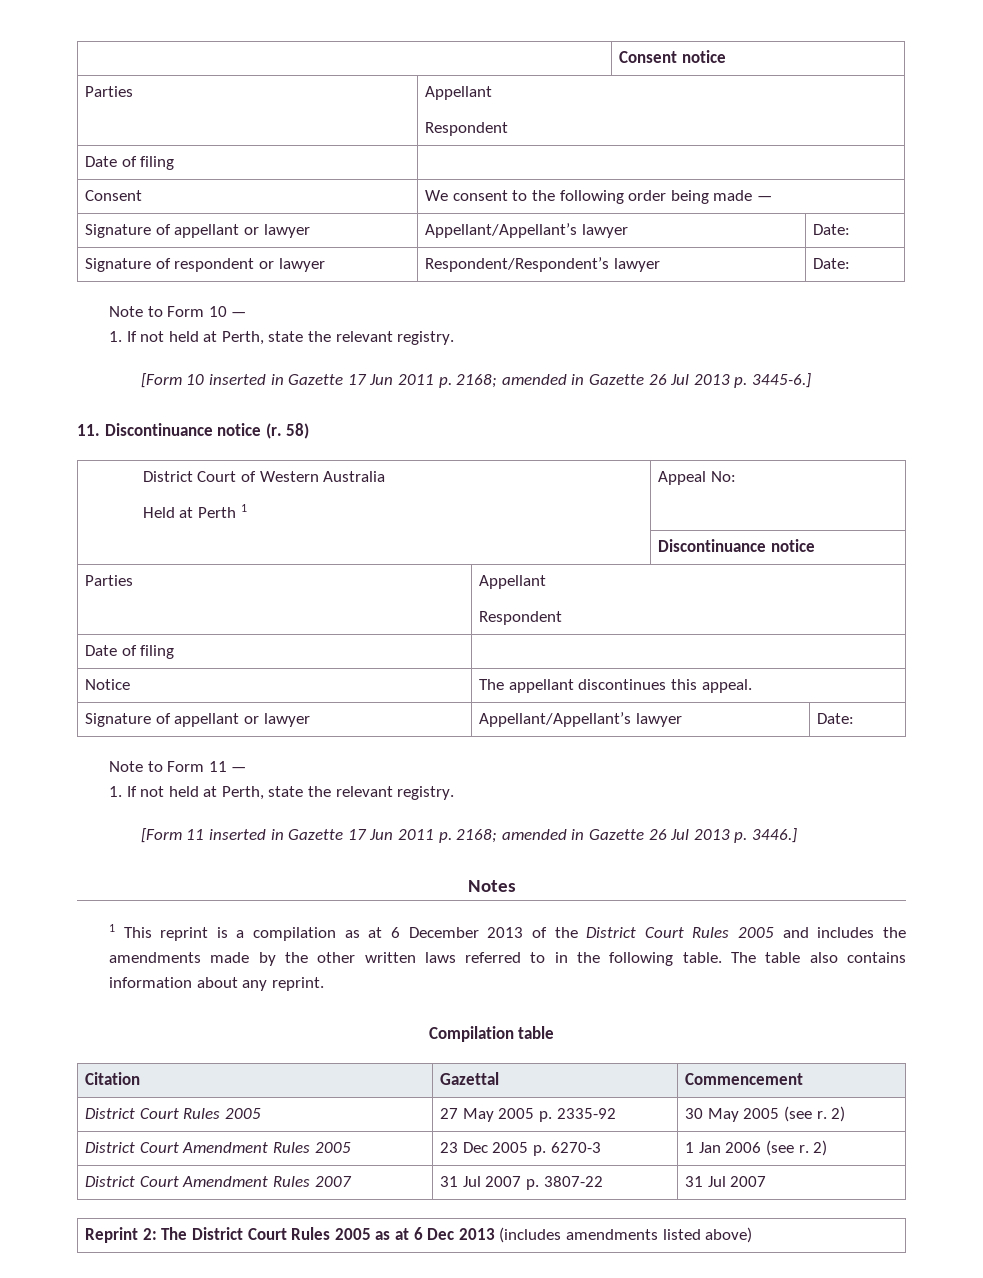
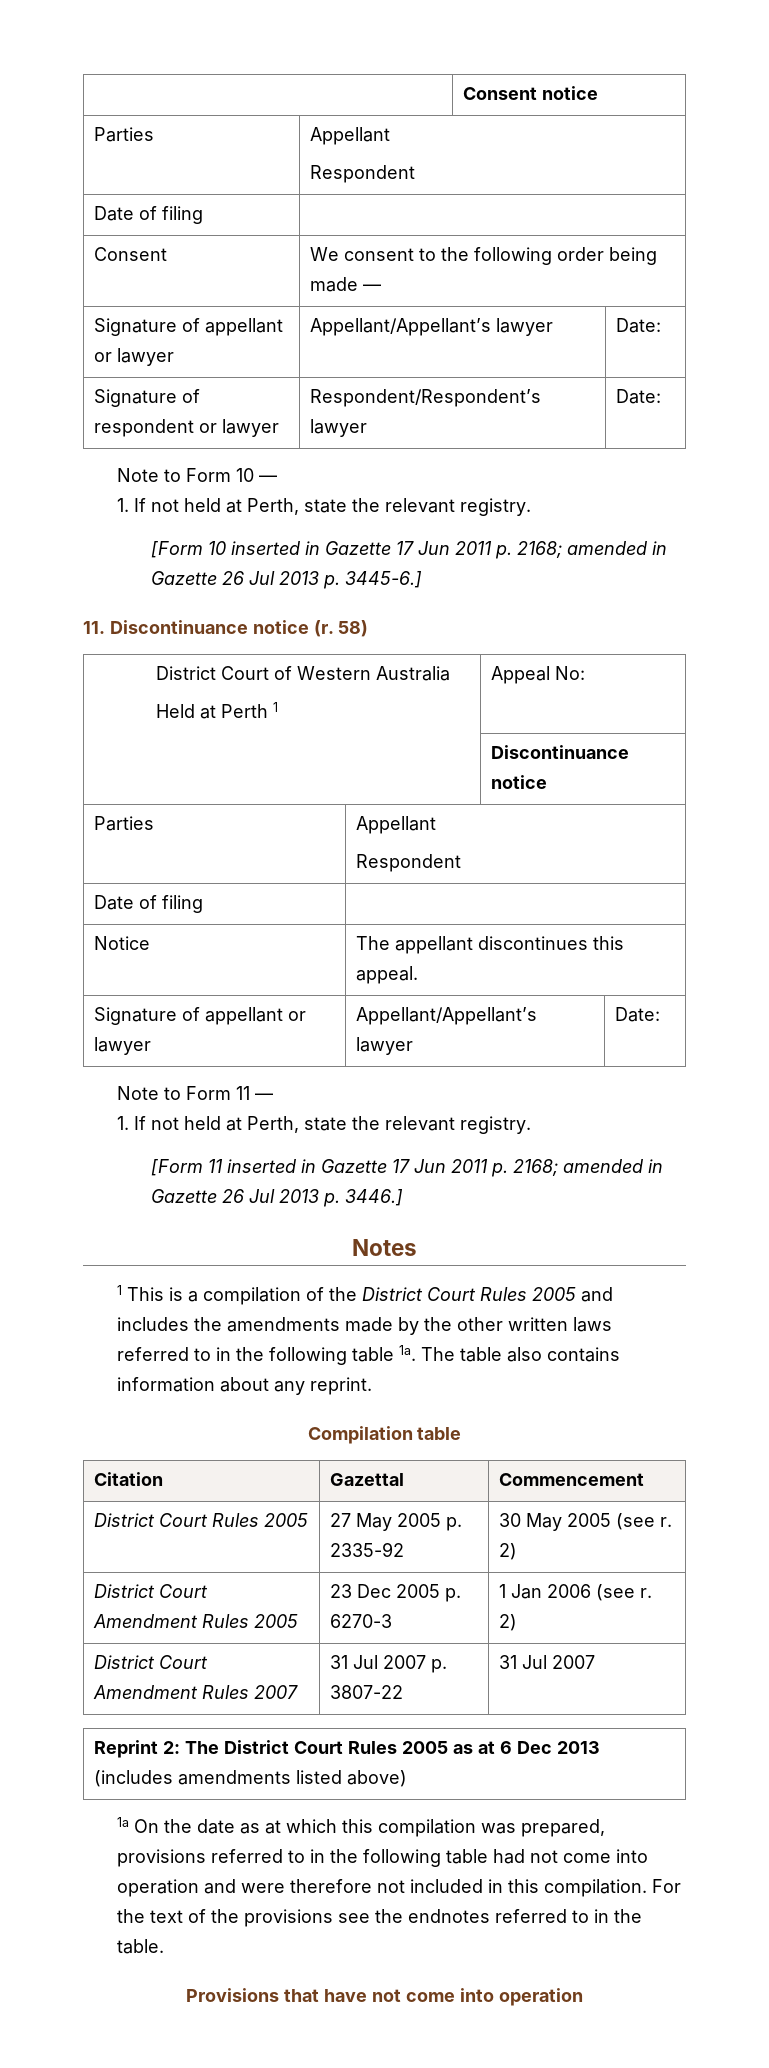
- 1 This reprint is a compilation as at 6 December 2013 of the District Court Rules 2005 and includes the amendments made by the other written laws referred to in the following table.
+ 1 This is a compilation of the District Court Rules 2005 and includes the amendments made by the other written laws referred to in the following table 1a.
+ 1a On the date as at which this compilation was prepared, provisions referred to in the following table had not come into operation and were therefore not included in this compilation. For the text of the provisions see the endnotes referred to in the table.
+ Provisions that have not come into operation

